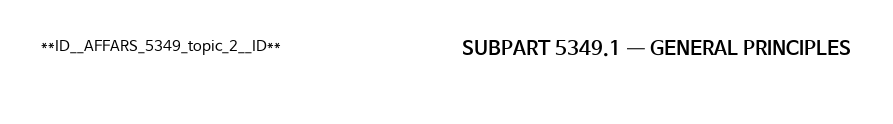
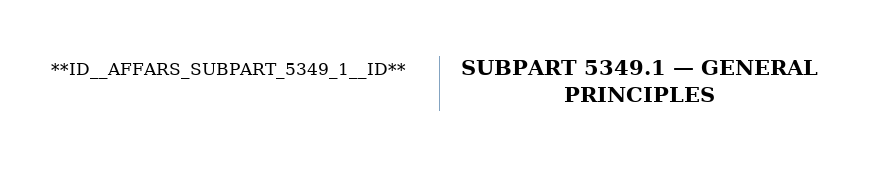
- **ID__AFFARS_5349_topic_2__ID**
+ **ID__AFFARS_SUBPART_5349_1__ID**

